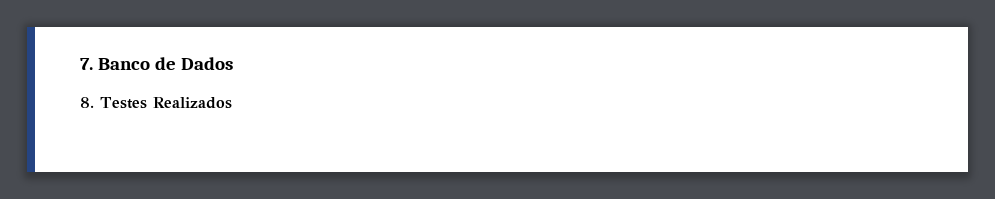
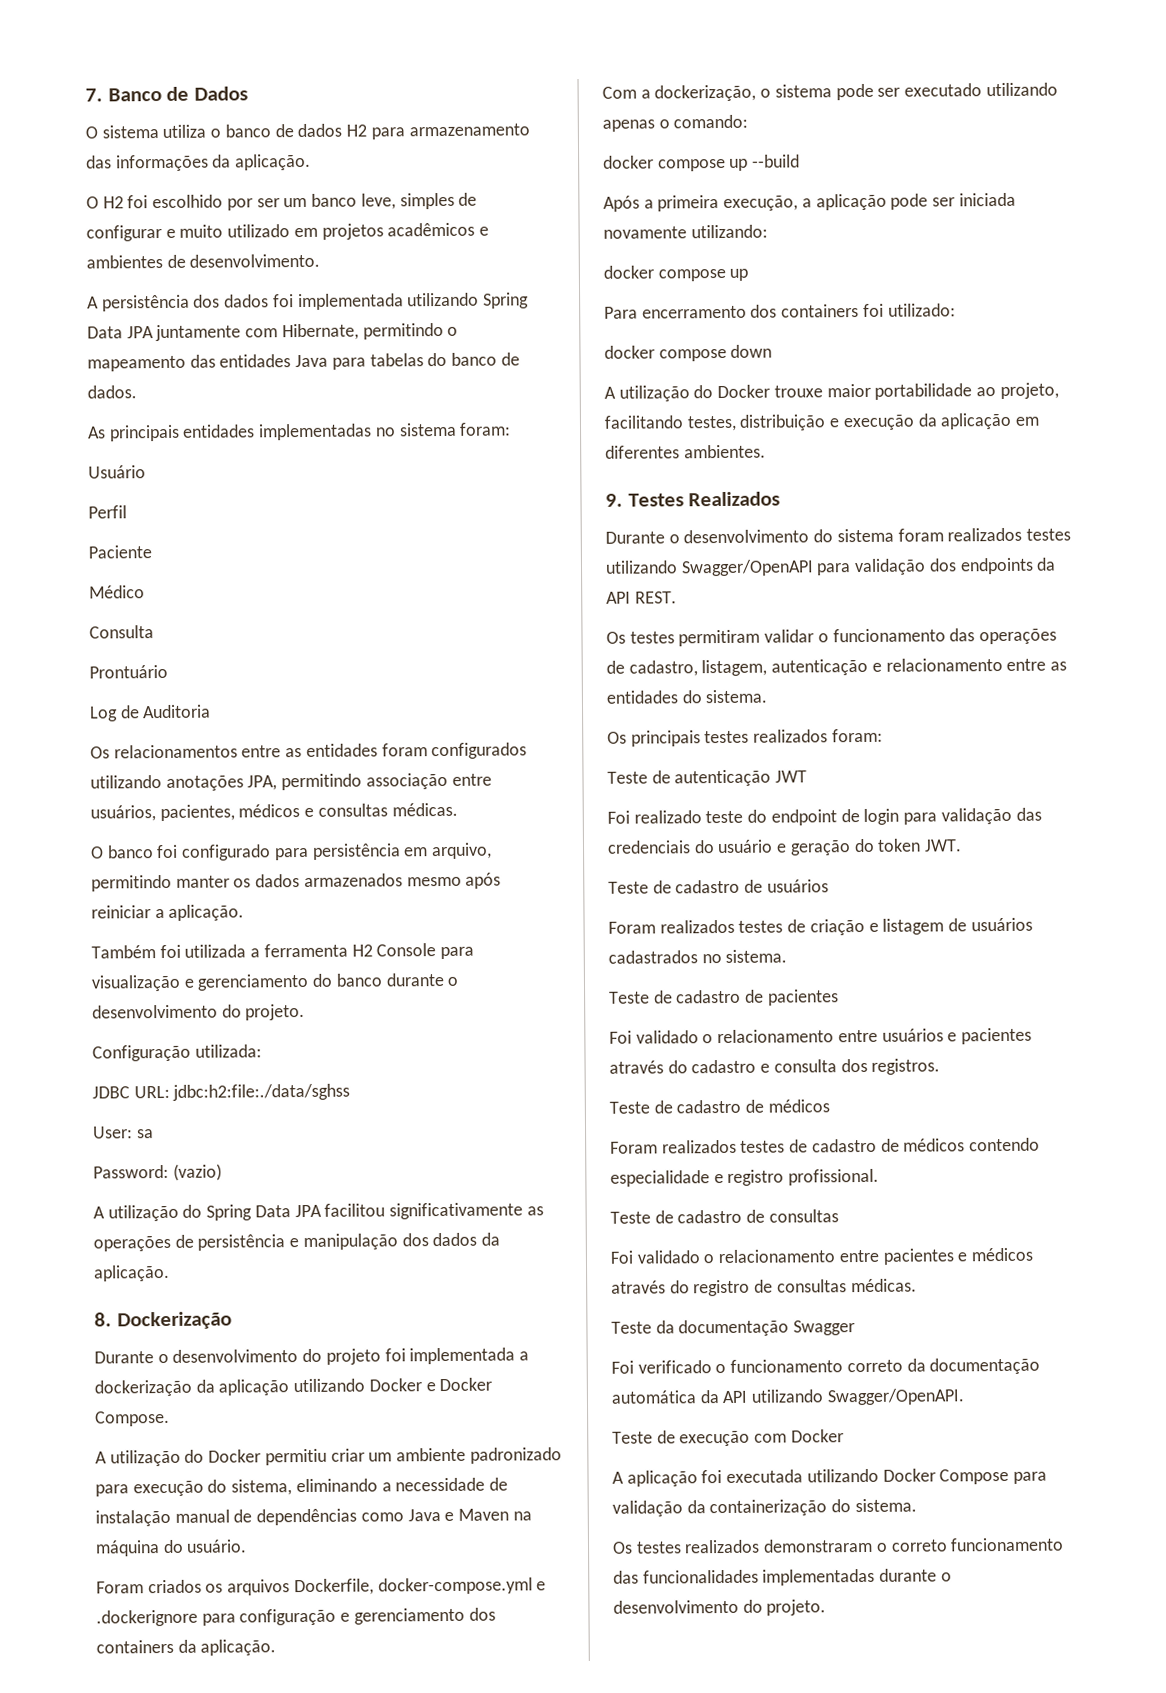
- 8. Testes Realizados
+ O sistema utiliza o banco de dados H2 para armazenamento das informações da aplicação.
+ O H2 foi escolhido por ser um banco leve, simples de configurar e muito utilizado em projetos acadêmicos e ambientes de desenvolvimento.
+ A persistência dos dados foi implementada utilizando Spring Data JPA juntamente com Hibernate, permitindo o mapeamento das entidades Java para tabelas do banco de dados.
+ As principais entidades implementadas no sistema foram:
+ Usuário
+ Perfil
+ Paciente
+ Médico
+ Consulta
+ Prontuário
+ Log de Auditoria
+ Os relacionamentos entre as entidades foram configurados utilizando anotações JPA, permitindo associação entre usuários, pacientes, médicos e consultas médicas.
+ O banco foi configurado para persistência em arquivo, permitindo manter os dados armazenados mesmo após reiniciar a aplicação.
+ Também foi utilizada a ferramenta H2 Console para visualização e gerenciamento do banco durante o desenvolvimento do projeto.
+ Configuração utilizada:
+ JDBC URL: jdbc:h2:file:./data/sghss
+ User: sa
+ Password: (vazio)
+ A utilização do Spring Data JPA facilitou significativamente as operações de persistência e manipulação dos dados da aplicação.
+ 8. Dockerização
+ Durante o desenvolvimento do projeto foi implementada a dockerização da aplicação utilizando Docker e Docker Compose.
+ A utilização do Docker permitiu criar um ambiente padronizado para execução do sistema, eliminando a necessidade de instalação manual de dependências como Java e Maven na máquina do usuário.
+ Foram criados os arquivos Dockerfile, docker-compose.yml e .dockerignore para configuração e gerenciamento dos containers da aplicação.
+ Com a dockerização, o sistema pode ser executado utilizando apenas o comando:
+ docker compose up --build
+ Após a primeira execução, a aplicação pode ser iniciada novamente utilizando:
+ docker compose up
+ Para encerramento dos containers foi utilizado:
+ docker compose down
+ A utilização do Docker trouxe maior portabilidade ao projeto, facilitando testes, distribuição e execução da aplicação em diferentes ambientes.
+ 9. Testes Realizados
+ Durante o desenvolvimento do sistema foram realizados testes utilizando Swagger/OpenAPI para validação dos endpoints da API REST.
+ Os testes permitiram validar o funcionamento das operações de cadastro, listagem, autenticação e relacionamento entre as entidades do sistema.
+ Os principais testes realizados foram:
+ Teste de autenticação JWT
+ Foi realizado teste do endpoint de login para validação das credenciais do usuário e geração do token JWT.
+ Teste de cadastro de usuários
+ Foram realizados testes de criação e listagem de usuários cadastrados no sistema.
+ Teste de cadastro de pacientes
+ Foi validado o relacionamento entre usuários e pacientes através do cadastro e consulta dos registros.
+ Teste de cadastro de médicos
+ Foram realizados testes de cadastro de médicos contendo especialidade e registro profissional.
+ Teste de cadastro de consultas
+ Foi validado o relacionamento entre pacientes e médicos através do registro de consultas médicas.
+ Teste da documentação Swagger
+ Foi verificado o funcionamento correto da documentação automática da API utilizando Swagger/OpenAPI.
+ Teste de execução com Docker
+ A aplicação foi executada utilizando Docker Compose para validação da containerização do sistema.
+ Os testes realizados demonstraram o correto funcionamento das funcionalidades implementadas durante o desenvolvimento do projeto.

